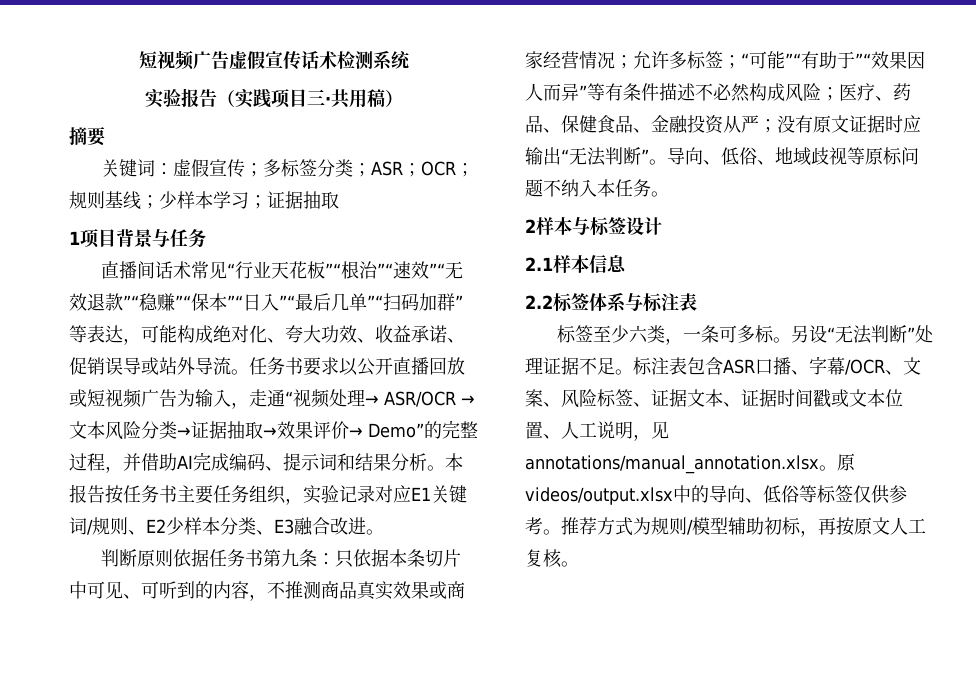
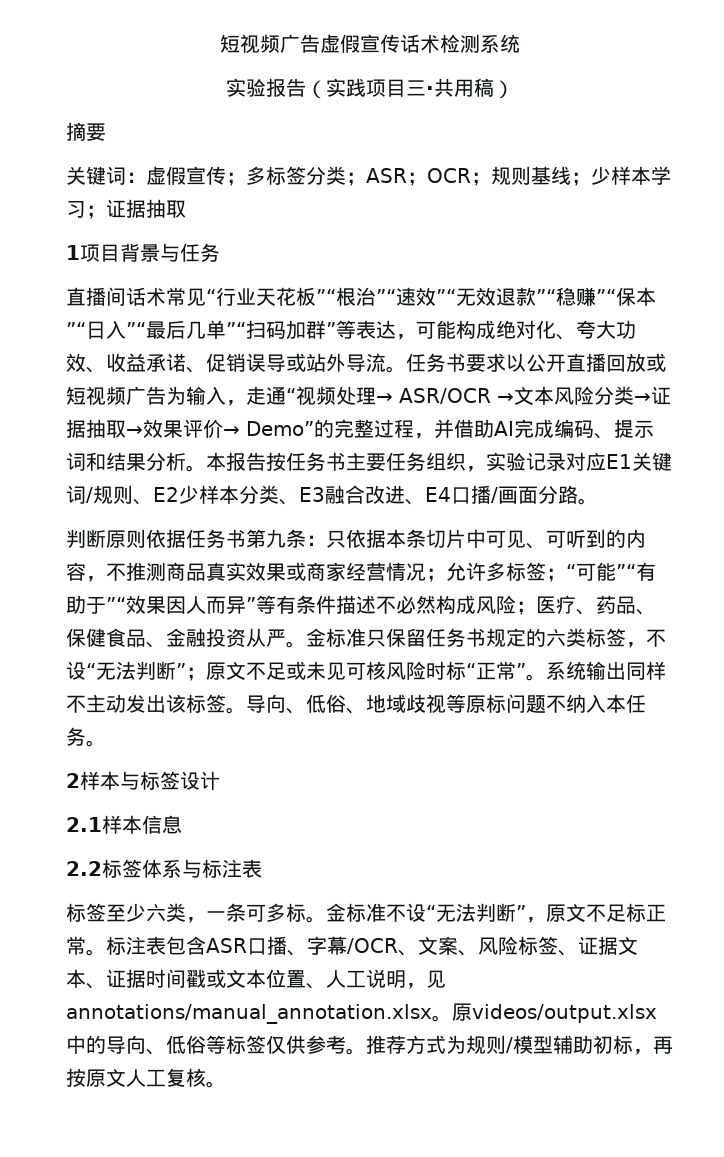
- 本报告按任务书主要任务组织，实验记录对应E1关键词/规则、E2少样本分类、E3融合改进。
+ 本报告按任务书主要任务组织，实验记录对应E1关键词/规则、E2少样本分类、E3融合改进、E4口播/画面分路。
- 判断原则依据任务书第九条：只依据本条切片中可见、可听到的内容，不推测商品真实效果或商家经营情况；允许多标签；“可能”“有助于”“效果因人而异”等有条件描述不必然构成风险；医疗、药品、保健食品、金融投资从严；没有原文证据时应输出“无法判断”。
+ 判断原则依据任务书第九条：只依据本条切片中可见、可听到的内容，不推测商品真实效果或商家经营情况；允许多标签；“可能”“有助于”“效果因人而异”等有条件描述不必然构成风险；医疗、药品、保健食品、金融投资从严。金标准只保留任务书规定的六类标签，不设“无法判断”；原文不足或未见可核风险时标“正常”。系统输出同样不主动发出该标签。
- 另设“无法判断”处理证据不足。
+ 金标准不设“无法判断”，原文不足标正常。

